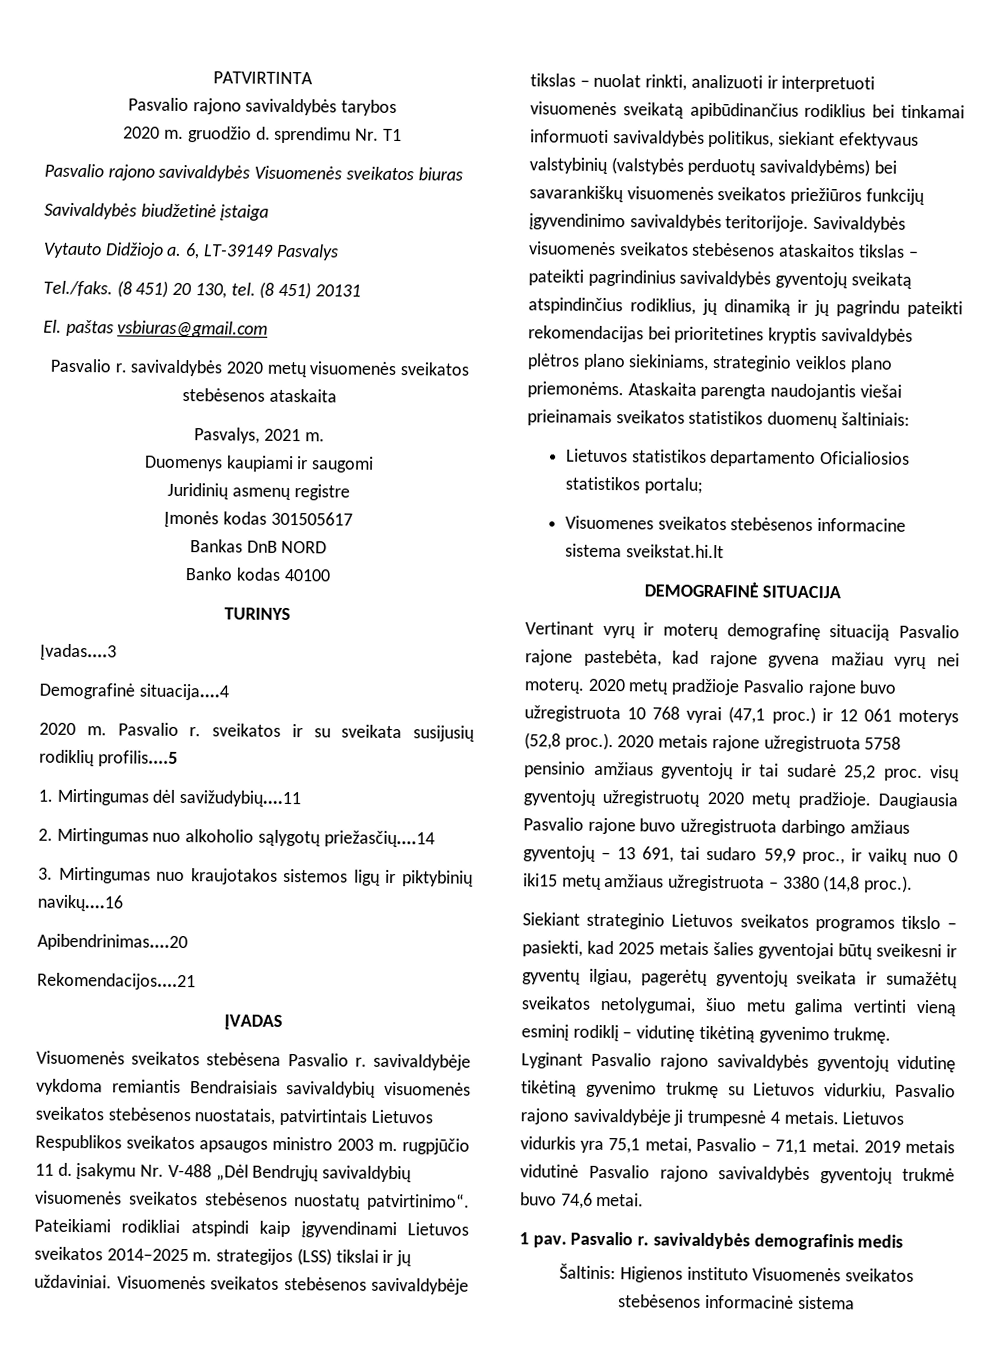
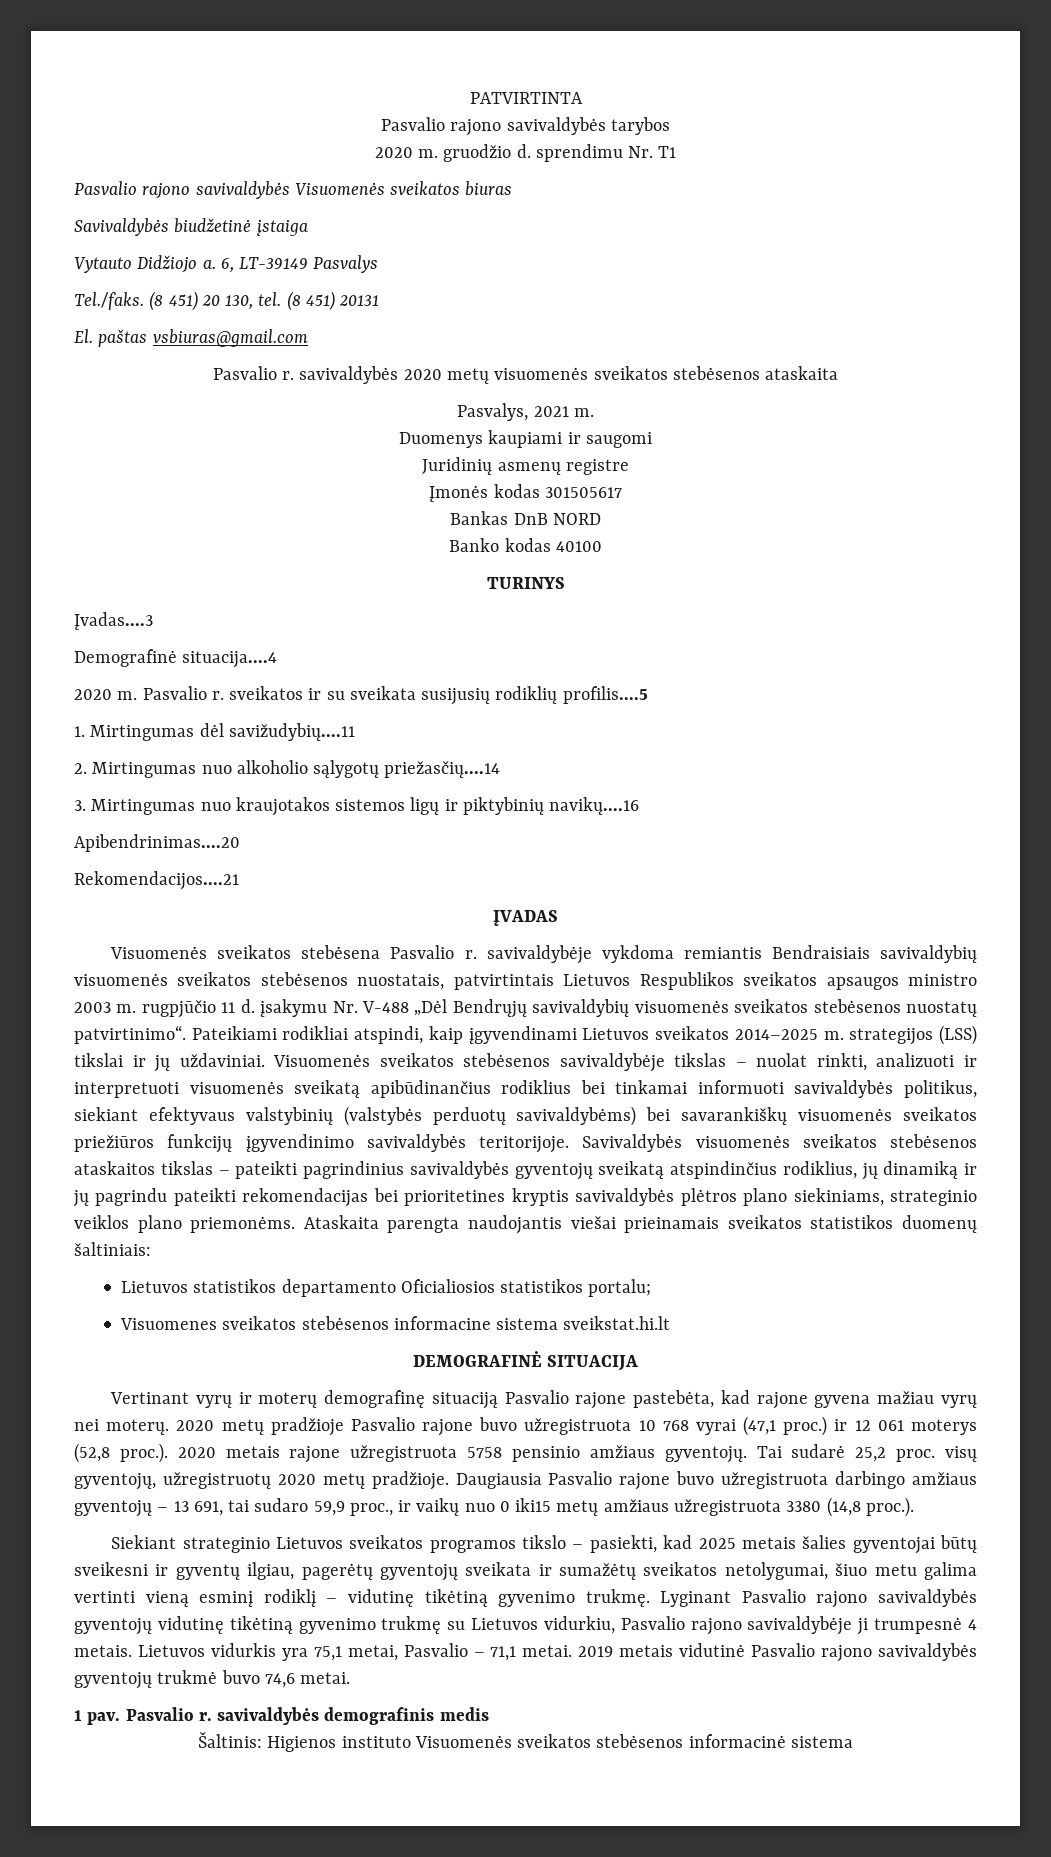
- Pateikiami rodikliai atspindi kaip įgyvendinami Lietuvos sveikatos 2014–2025 m. strategijos (LSS) tikslai ir jų uždaviniai.
+ Pateikiami rodikliai atspindi, kaip įgyvendinami Lietuvos sveikatos 2014–2025 m. strategijos (LSS) tikslai ir jų uždaviniai.
- 2020 metų pradžioje Pasvalio rajone buvo užregistruota 10 768 vyrai (47,1 proc.) ir 12 061 moterys (52,8 proc.). 2020 metais rajone užregistruota 5758 pensinio amžiaus gyventojų ir tai sudarė 25,2 proc. visų gyventojų užregistruotų 2020 metų pradžioje.
+ 2020 metų pradžioje Pasvalio rajone buvo užregistruota 10 768 vyrai (47,1 proc.) ir 12 061 moterys (52,8 proc.). 2020 metais rajone užregistruota 5758 pensinio amžiaus gyventojų. Tai sudarė 25,2 proc. visų gyventojų, užregistruotų 2020 metų pradžioje.
- Daugiausia Pasvalio rajone buvo užregistruota darbingo amžiaus gyventojų – 13 691, tai sudaro 59,9 proc., ir vaikų nuo 0 iki15 metų amžiaus užregistruota – 3380 (14,8 proc.).
+ Daugiausia Pasvalio rajone buvo užregistruota darbingo amžiaus gyventojų – 13 691, tai sudaro 59,9 proc., ir vaikų nuo 0 iki15 metų amžiaus užregistruota 3380 (14,8 proc.).

